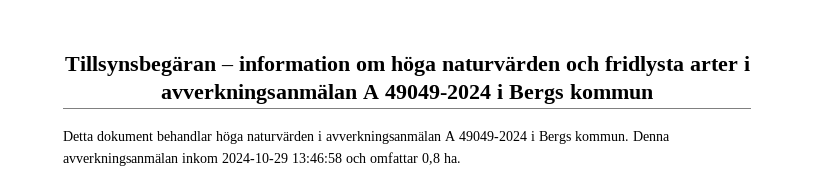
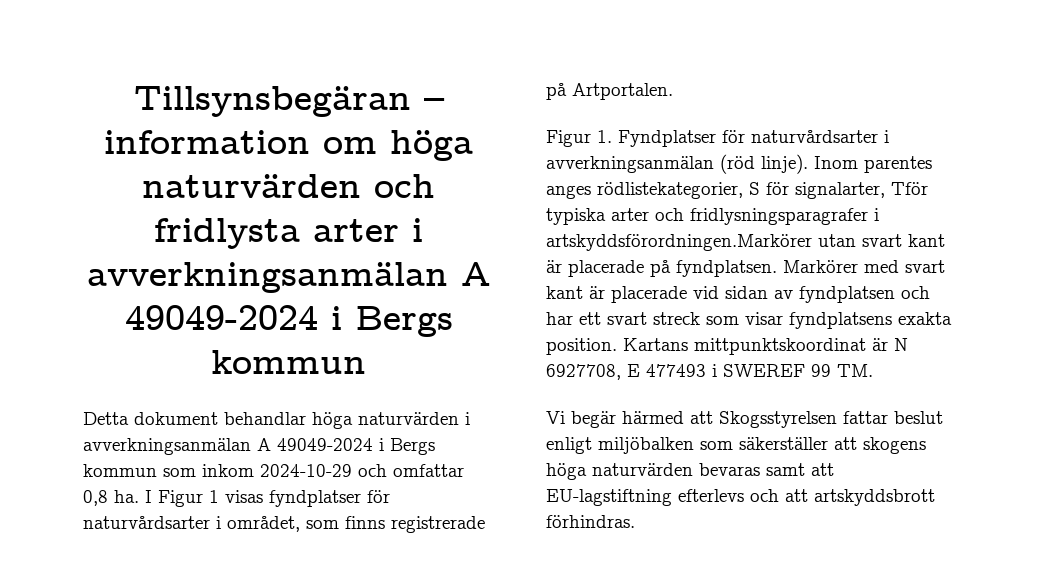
- Detta dokument behandlar höga naturvärden i avverkningsanmälan A 49049-2024 i Bergs kommun. Denna avverkningsanmälan inkom 2024-10-29 13:46:58 och omfattar 0,8 ha.
+ Detta dokument behandlar höga naturvärden i avverkningsanmälan A 49049-2024 i Bergs kommun som inkom 2024-10-29 och omfattar 0,8 ha.
+ I Figur 1 visas fyndplatser för naturvårdsarter i området, som finns registrerade på Artportalen.
+ Figur 1. Fyndplatser för naturvårdsarter i avverkningsanmälan (röd linje). Inom parentes anges rödlistekategorier, S för signalarter, Tför typiska arter och fridlysningsparagrafer i artskyddsförordningen.Markörer utan svart kant är placerade på fyndplatsen. Markörer med svart kant är placerade vid sidan av fyndplatsen och har ett svart streck som visar fyndplatsens exakta position. Kartans mittpunktskoordinat är N 6927708, E 477493 i SWEREF 99 TM.
+ Vi begär härmed att Skogsstyrelsen fattar beslut enligt miljöbalken som säkerställer att skogens höga naturvärden bevaras samt att EU-lagstiftning efterlevs och att artskyddsbrott förhindras.

